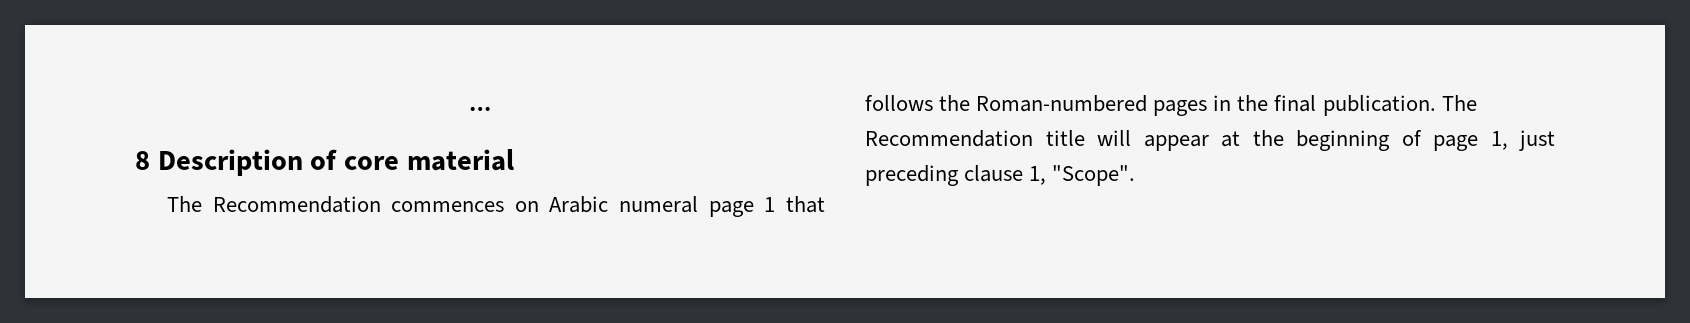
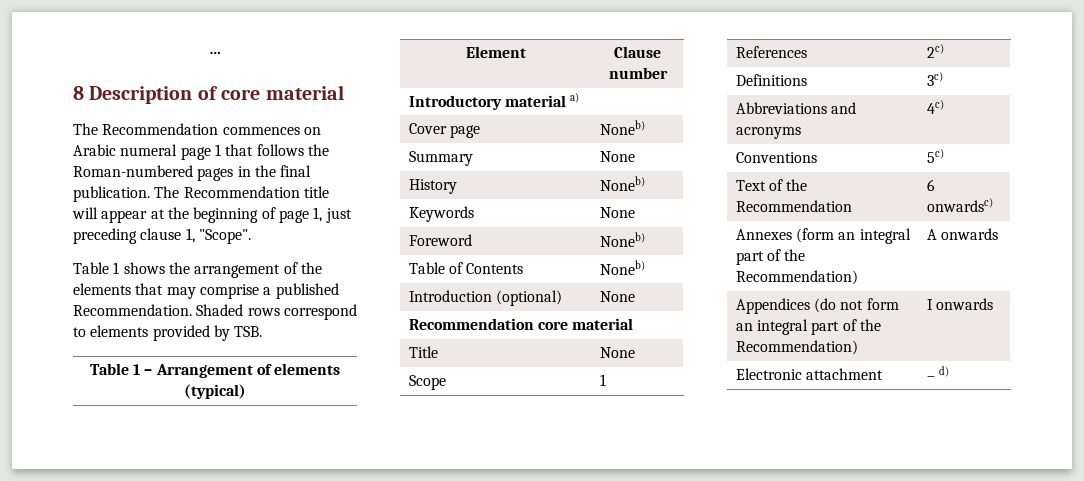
+ Table 1 shows the arrangement of the elements that may comprise a published Recommendation. Shaded rows correspond to elements provided by TSB.
+ Table 1 – Arrangement of elements (typical)
+ Element | Clause number
+ Introductory material a)
+ Cover page | Noneb)
+ Summary | None
+ History | Noneb)
+ Keywords | None
+ Foreword | Noneb)
+ Table of Contents | Noneb)
+ Introduction (optional) | None
+ Recommendation core material
+ Title | None
+ Scope | 1
+ References | 2c)
+ Definitions | 3c)
+ Abbreviations and acronyms | 4c)
+ Conventions | 5c)
+ Text of the Recommendation | 6 onwardsc)
+ Annexes (form an integral part of the Recommendation) | A onwards
+ Appendices (do not form an integral part of the Recommendation) | I onwards
+ Electronic attachment | – d)

